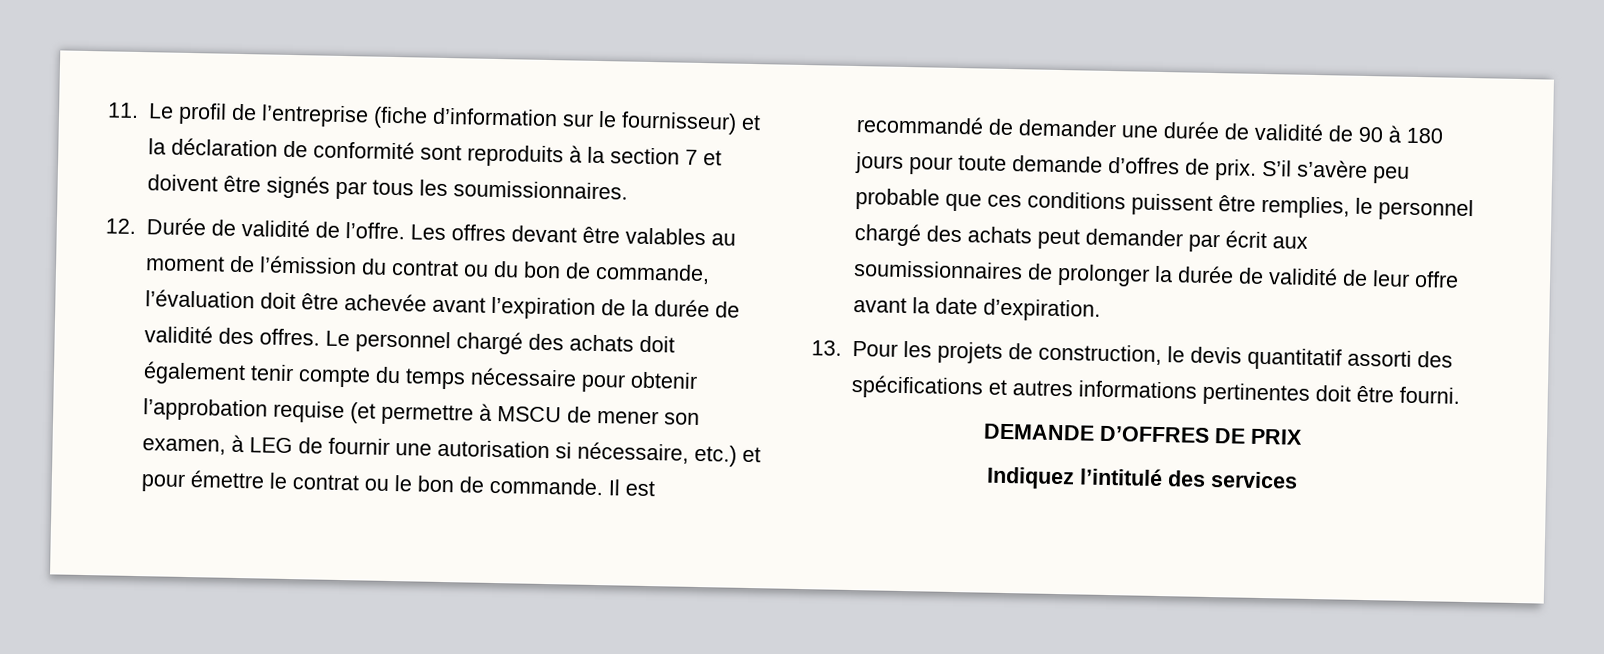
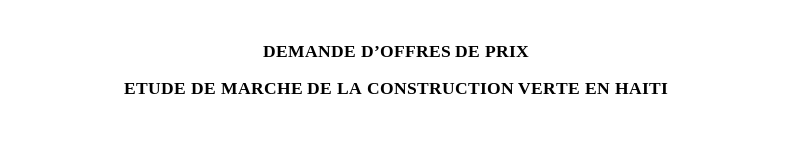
- 11. Le profil de l’entreprise (fiche d’information sur le fournisseur) et la déclaration de conformité sont reproduits à la section 7 et doivent être signés par tous les soumissionnaires.
- 12. Durée de validité de l’offre. Les offres devant être valables au moment de l’émission du contrat ou du bon de commande, l’évaluation doit être achevée avant l’expiration de la durée de validité des offres. Le personnel chargé des achats doit également tenir compte du temps nécessaire pour obtenir l’approbation requise (et permettre à MSCU de mener son examen, à LEG de fournir une autorisation si nécessaire, etc.) et pour émettre le contrat ou le bon de commande. Il est recommandé de demander une durée de validité de 90 à 180 jours pour toute demande d’offres de prix. S’il s’avère peu probable que ces conditions puissent être remplies, le personnel chargé des achats peut demander par écrit aux soumissionnaires de prolonger la durée de validité de leur offre avant la date d’expiration.
- 13. Pour les projets de construction, le devis quantitatif assorti des spécifications et autres informations pertinentes doit être fourni.
  DEMANDE D’OFFRES DE PRIX
- Indiquez l’intitulé des services
+ ETUDE DE MARCHE DE LA CONSTRUCTION VERTE EN HAITI

